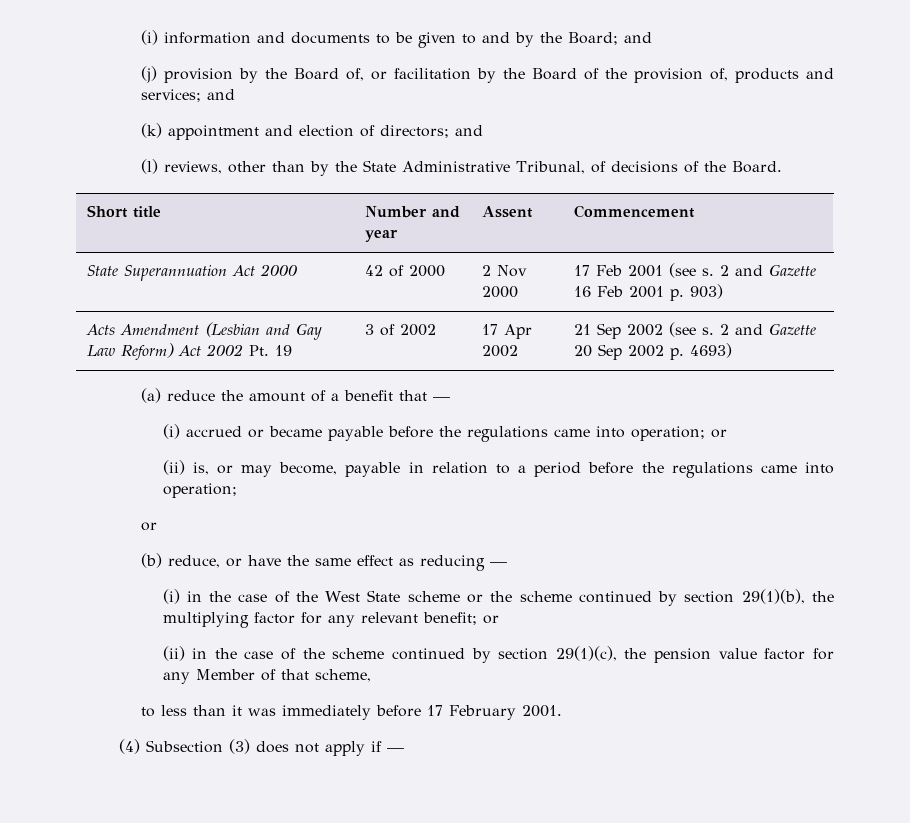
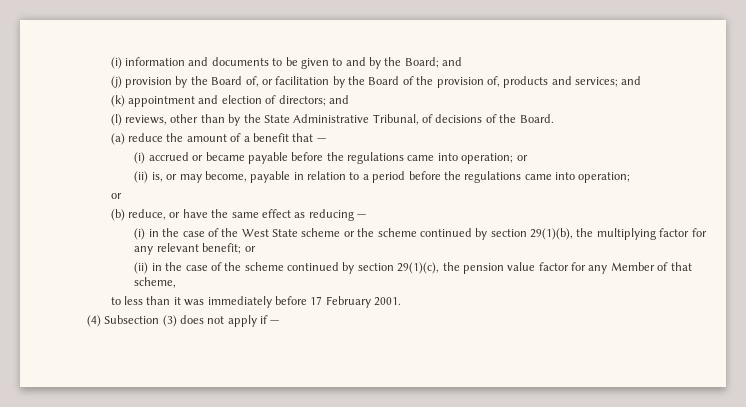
- Short title | Number and year | Assent | Commencement
- State Superannuation Act 2000 | 42 of 2000 | 2 Nov 2000 | 17 Feb 2001 (see s. 2 and Gazette 16 Feb 2001 p. 903)
- Acts Amendment (Lesbian and Gay Law Reform) Act 2002 Pt. 19 | 3 of 2002 | 17 Apr 2002 | 21 Sep 2002 (see s. 2 and Gazette 20 Sep 2002 p. 4693)

